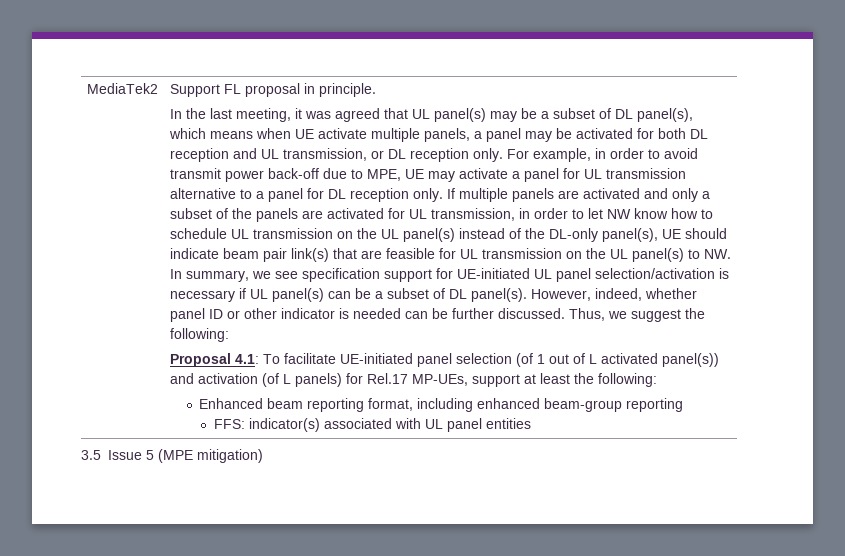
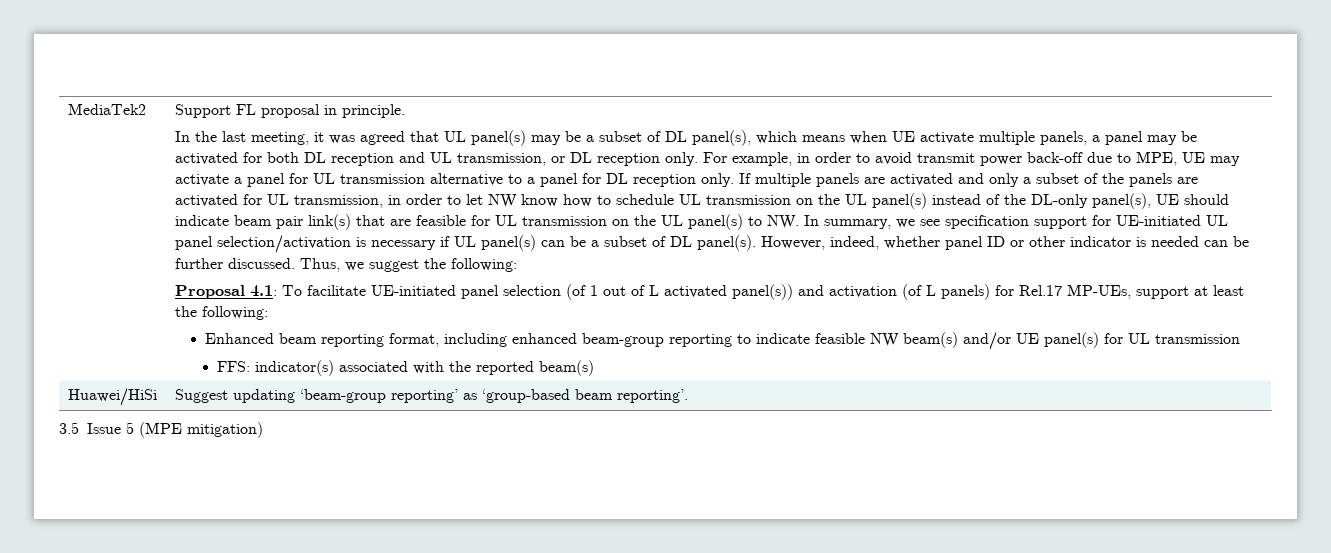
- Enhanced beam reporting format, including enhanced beam-group reporting
- FFS: indicator(s) associated with UL panel entities
+ Enhanced beam reporting format, including enhanced beam-group reporting to indicate feasible NW beam(s) and/or UE panel(s) for UL transmission
+ FFS: indicator(s) associated with the reported beam(s)
+ Huawei/HiSi | Suggest updating ‘beam-group reporting’ as ‘group-based beam reporting’.

